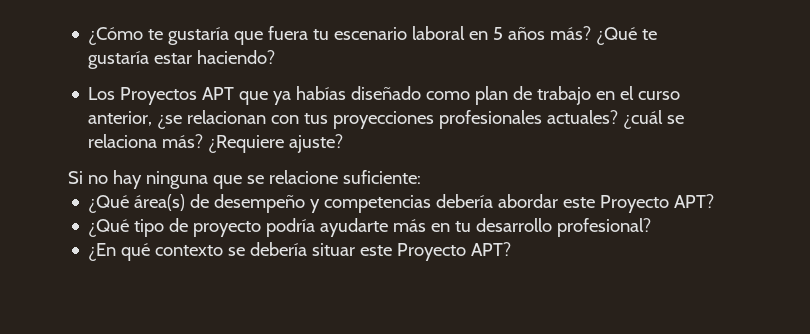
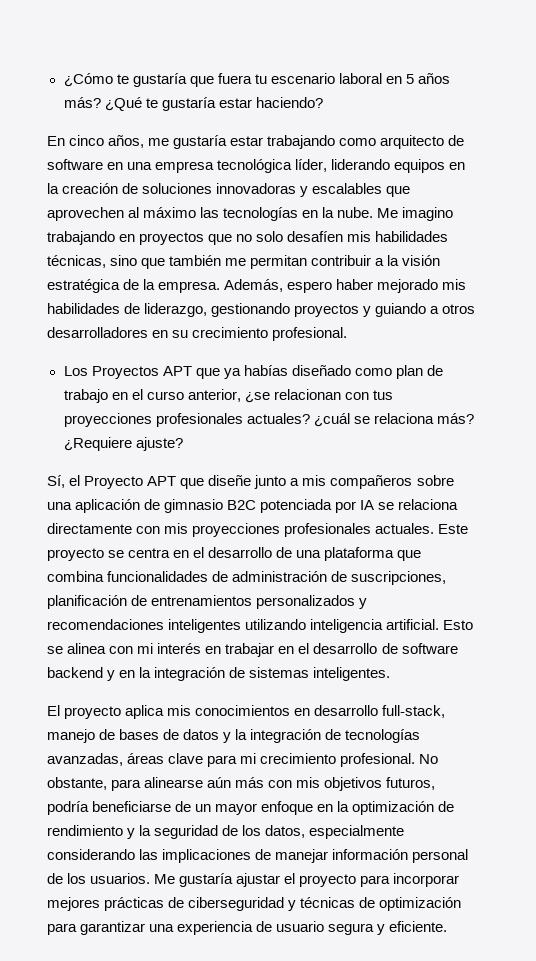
+ En cinco años, me gustaría estar trabajando como arquitecto de software en una empresa tecnológica líder, liderando equipos en la creación de soluciones innovadoras y escalables que aprovechen al máximo las tecnologías en la nube. Me imagino trabajando en proyectos que no solo desafíen mis habilidades técnicas, sino que también me permitan contribuir a la visión estratégica de la empresa. Además, espero haber mejorado mis habilidades de liderazgo, gestionando proyectos y guiando a otros desarrolladores en su crecimiento profesional.
- Si no hay ninguna que se relacione suficiente:
- ¿Qué área(s) de desempeño y competencias debería abordar este Proyecto APT?
- ¿Qué tipo de proyecto podría ayudarte más en tu desarrollo profesional?
- ¿En qué contexto se debería situar este Proyecto APT?
+ Sí, el Proyecto APT que diseñe junto a mis compañeros sobre una aplicación de gimnasio B2C potenciada por IA se relaciona directamente con mis proyecciones profesionales actuales. Este proyecto se centra en el desarrollo de una plataforma que combina funcionalidades de administración de suscripciones, planificación de entrenamientos personalizados y recomendaciones inteligentes utilizando inteligencia artificial. Esto se alinea con mi interés en trabajar en el desarrollo de software backend y en la integración de sistemas inteligentes.
+ El proyecto aplica mis conocimientos en desarrollo full-stack, manejo de bases de datos y la integración de tecnologías avanzadas, áreas clave para mi crecimiento profesional. No obstante, para alinearse aún más con mis objetivos futuros, podría beneficiarse de un mayor enfoque en la optimización de rendimiento y la seguridad de los datos, especialmente considerando las implicaciones de manejar información personal de los usuarios. Me gustaría ajustar el proyecto para incorporar mejores prácticas de ciberseguridad y técnicas de optimización para garantizar una experiencia de usuario segura y eficiente.

